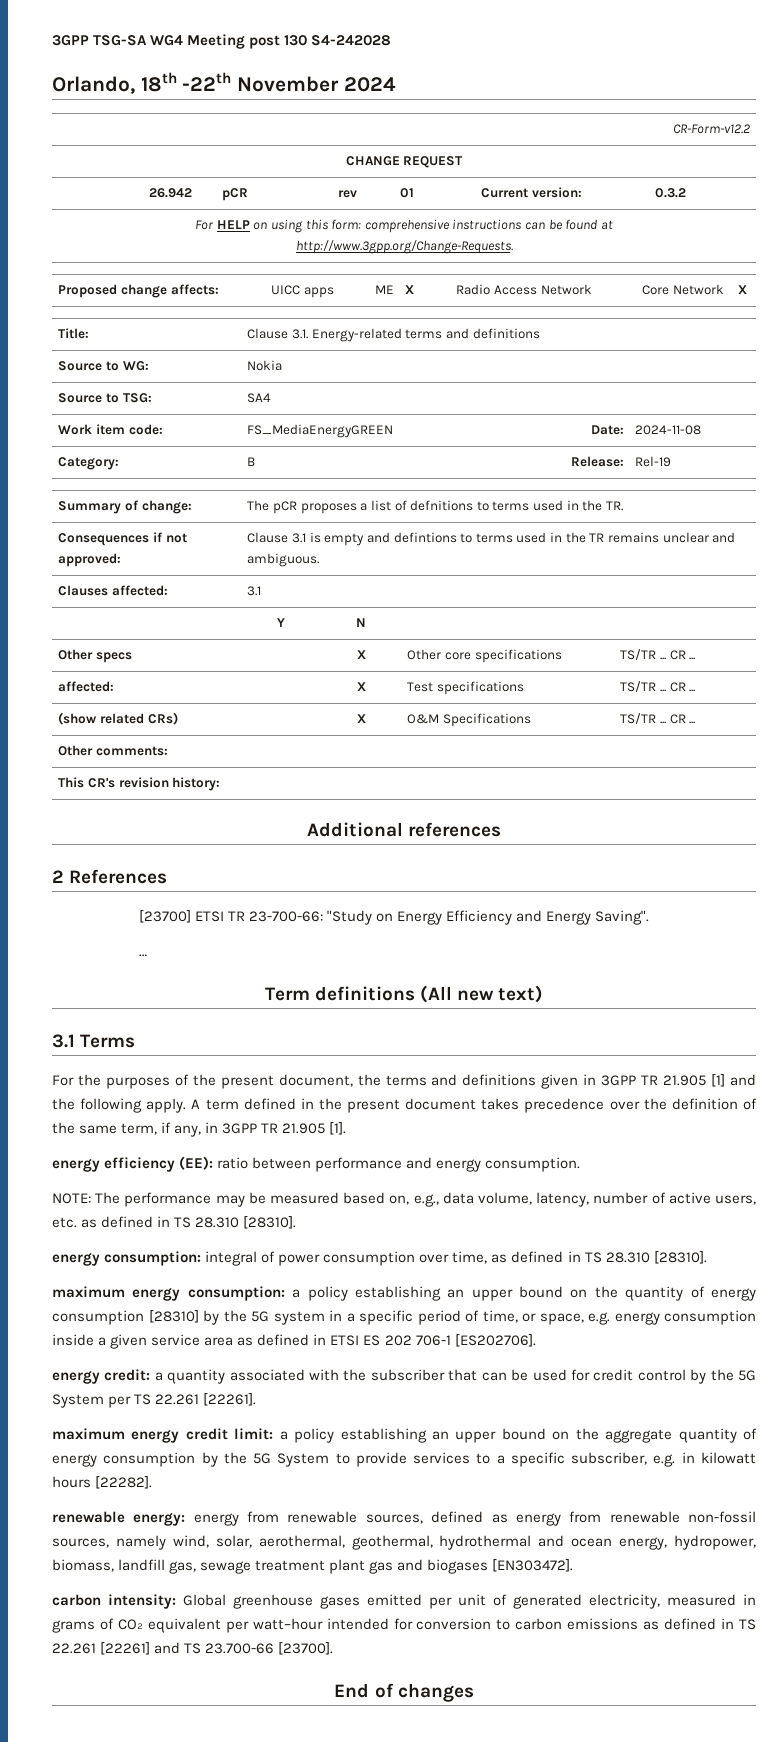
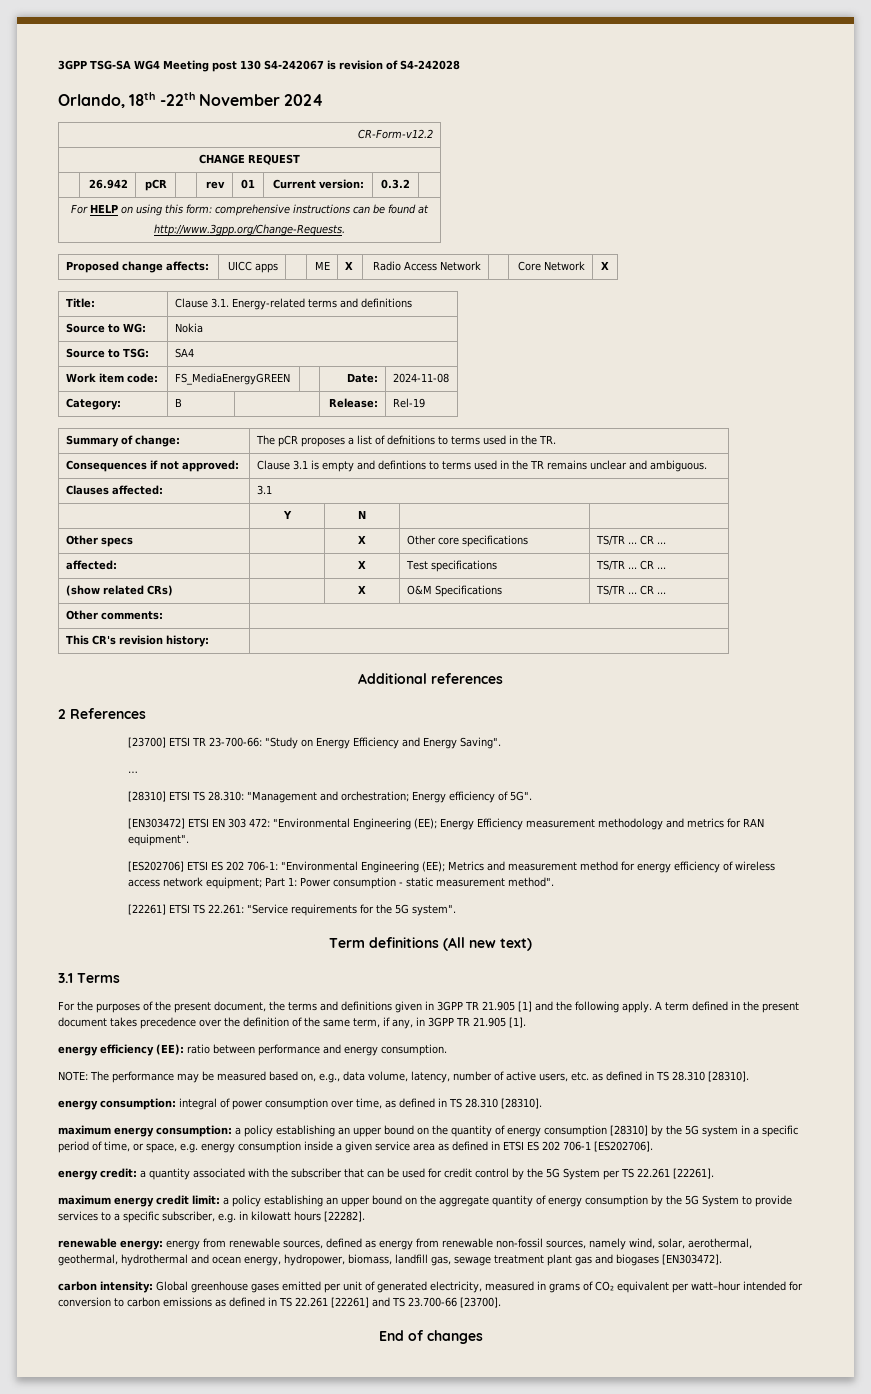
- 3GPP TSG-SA WG4 Meeting post 130 S4-242028
+ 3GPP TSG-SA WG4 Meeting post 130 S4-242067 is revision of S4-242028
+ [28310] ETSI TS 28.310: "Management and orchestration; Energy efficiency of 5G".
+ [EN303472] ETSI EN 303 472: "Environmental Engineering (EE); Energy Efficiency measurement methodology and metrics for RAN equipment".
+ [ES202706] ETSI ES 202 706-1: "Environmental Engineering (EE); Metrics and measurement method for energy efficiency of wireless access network equipment; Part 1: Power consumption - static measurement method".
+ [22261] ETSI TS 22.261: "Service requirements for the 5G system".

